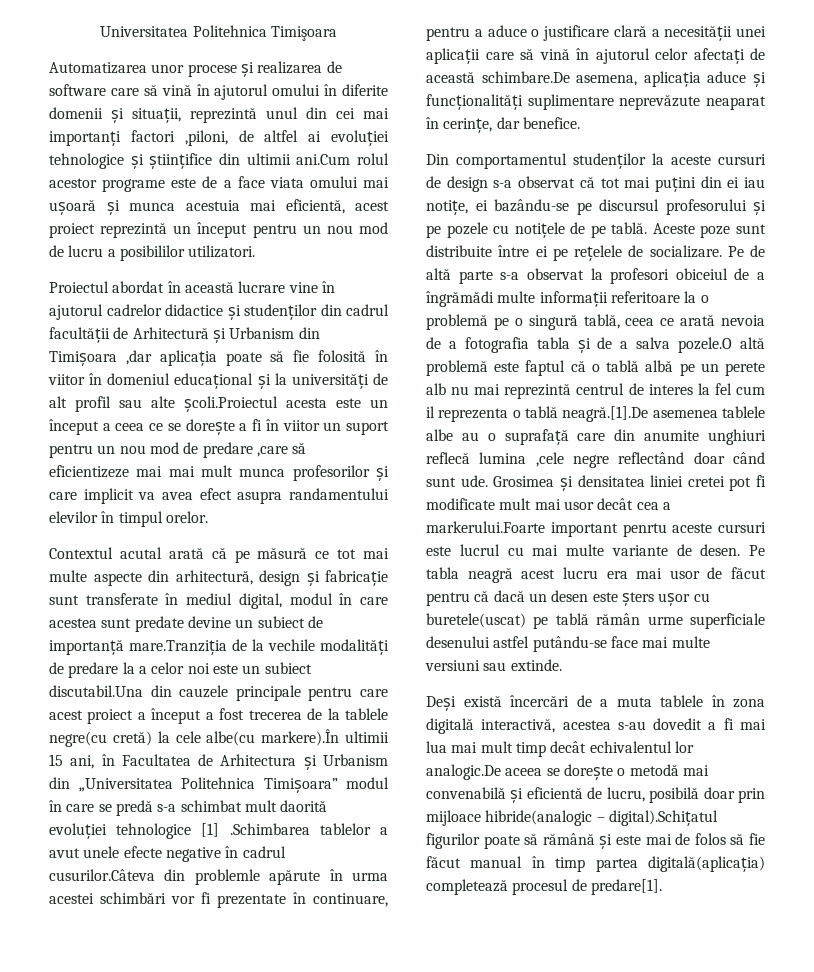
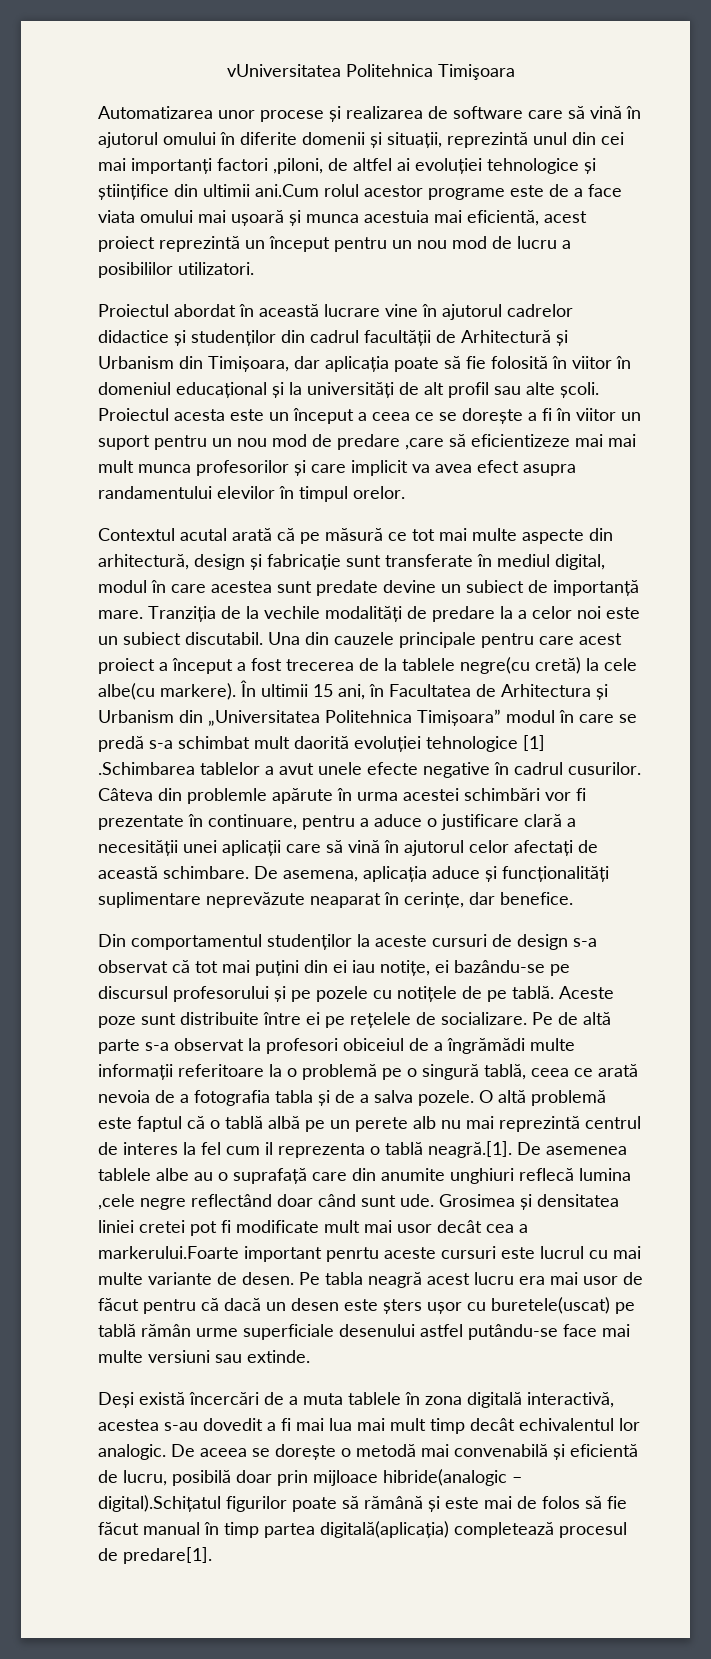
- Universitatea Politehnica Timişoara
+ vUniversitatea Politehnica Timişoara
- Proiectul abordat în această lucrare vine în ajutorul cadrelor didactice și studenților din cadrul facultății de Arhitectură și Urbanism din Timișoara ,dar aplicația poate să fie folosită în viitor în domeniul educațional și la universități de alt profil sau alte școli.Proiectul acesta este un început a ceea ce se dorește a fi în viitor un suport pentru un nou mod de predare ,care să eficientizeze mai mai mult munca profesorilor și care implicit va avea efect asupra randamentului elevilor în timpul orelor.
+ Proiectul abordat în această lucrare vine în ajutorul cadrelor didactice și studenților din cadrul facultății de Arhitectură și Urbanism din Timișoara, dar aplicația poate să fie folosită în viitor în domeniul educațional și la universități de alt profil sau alte școli. Proiectul acesta este un început a ceea ce se dorește a fi în viitor un suport pentru un nou mod de predare ,care să eficientizeze mai mai mult munca profesorilor și care implicit va avea efect asupra randamentului elevilor în timpul orelor.
- Contextul acutal arată că pe măsură ce tot mai multe aspecte din arhitectură, design și fabricație sunt transferate în mediul digital, modul în care acestea sunt predate devine un subiect de importanță mare.Tranziția de la vechile modalități de predare la a celor noi este un subiect discutabil.Una din cauzele principale pentru care acest proiect a început a fost trecerea de la tablele negre(cu cretă) la cele albe(cu markere).În ultimii 15 ani, în Facultatea de Arhitectura și Urbanism din „Universitatea Politehnica Timișoara” modul în care se predă s-a schimbat mult daorită evoluției tehnologice [1] .Schimbarea tablelor a avut unele efecte negative în cadrul cusurilor.Câteva din problemle apărute în urma acestei schimbări vor fi prezentate în continuare, pentru a aduce o justificare clară a necesității unei aplicații care să vină în ajutorul celor afectați de această schimbare.De asemena, aplicația aduce și funcționalități suplimentare neprevăzute neaparat în cerințe, dar benefice.
+ Contextul acutal arată că pe măsură ce tot mai multe aspecte din arhitectură, design și fabricație sunt transferate în mediul digital, modul în care acestea sunt predate devine un subiect de importanță mare. Tranziția de la vechile modalități de predare la a celor noi este un subiect discutabil. Una din cauzele principale pentru care acest proiect a început a fost trecerea de la tablele negre(cu cretă) la cele albe(cu markere). În ultimii 15 ani, în Facultatea de Arhitectura și Urbanism din „Universitatea Politehnica Timișoara” modul în care se predă s-a schimbat mult daorită evoluției tehnologice [1] .Schimbarea tablelor a avut unele efecte negative în cadrul cusurilor. Câteva din problemle apărute în urma acestei schimbări vor fi prezentate în continuare, pentru a aduce o justificare clară a necesității unei aplicații care să vină în ajutorul celor afectați de această schimbare. De asemena, aplicația aduce și funcționalități suplimentare neprevăzute neaparat în cerințe, dar benefice.
- Pe de altă parte s-a observat la profesori obiceiul de a îngrămădi multe informații referitoare la o problemă pe o singură tablă, ceea ce arată nevoia de a fotografia tabla și de a salva pozele.O altă problemă este faptul că o tablă albă pe un perete alb nu mai reprezintă centrul de interes la fel cum il reprezenta o tablă neagră.[1].De asemenea tablele albe au o suprafață care din anumite unghiuri reflecă lumina ,cele negre reflectând doar când sunt ude.
+ Pe de altă parte s-a observat la profesori obiceiul de a îngrămădi multe informații referitoare la o problemă pe o singură tablă, ceea ce arată nevoia de a fotografia tabla și de a salva pozele. O altă problemă este faptul că o tablă albă pe un perete alb nu mai reprezintă centrul de interes la fel cum il reprezenta o tablă neagră.[1]. De asemenea tablele albe au o suprafață care din anumite unghiuri reflecă lumina ,cele negre reflectând doar când sunt ude.
- Deși există încercări de a muta tablele în zona digitală interactivă, acestea s-au dovedit a fi mai lua mai mult timp decât echivalentul lor analogic.De aceea se dorește o metodă mai convenabilă și eficientă de lucru, posibilă doar prin mijloace hibride(analogic – digital).Schițatul figurilor poate să rămână și este mai de folos să fie făcut manual în timp partea digitală(aplicația) completează procesul de predare[1].
+ Deși există încercări de a muta tablele în zona digitală interactivă, acestea s-au dovedit a fi mai lua mai mult timp decât echivalentul lor analogic. De aceea se dorește o metodă mai convenabilă și eficientă de lucru, posibilă doar prin mijloace hibride(analogic – digital).Schițatul figurilor poate să rămână și este mai de folos să fie făcut manual în timp partea digitală(aplicația) completează procesul de predare[1].

